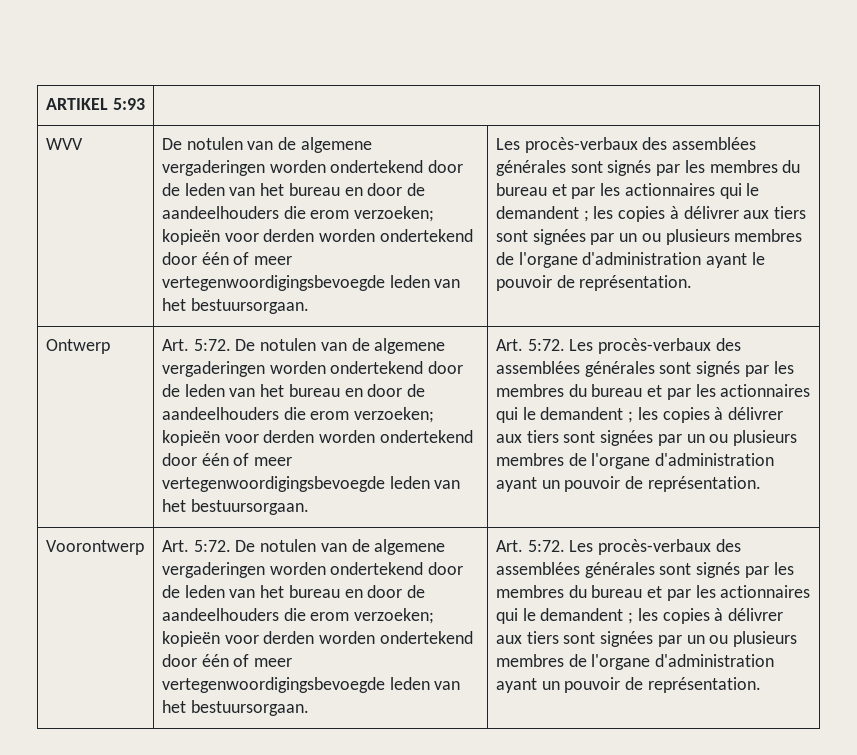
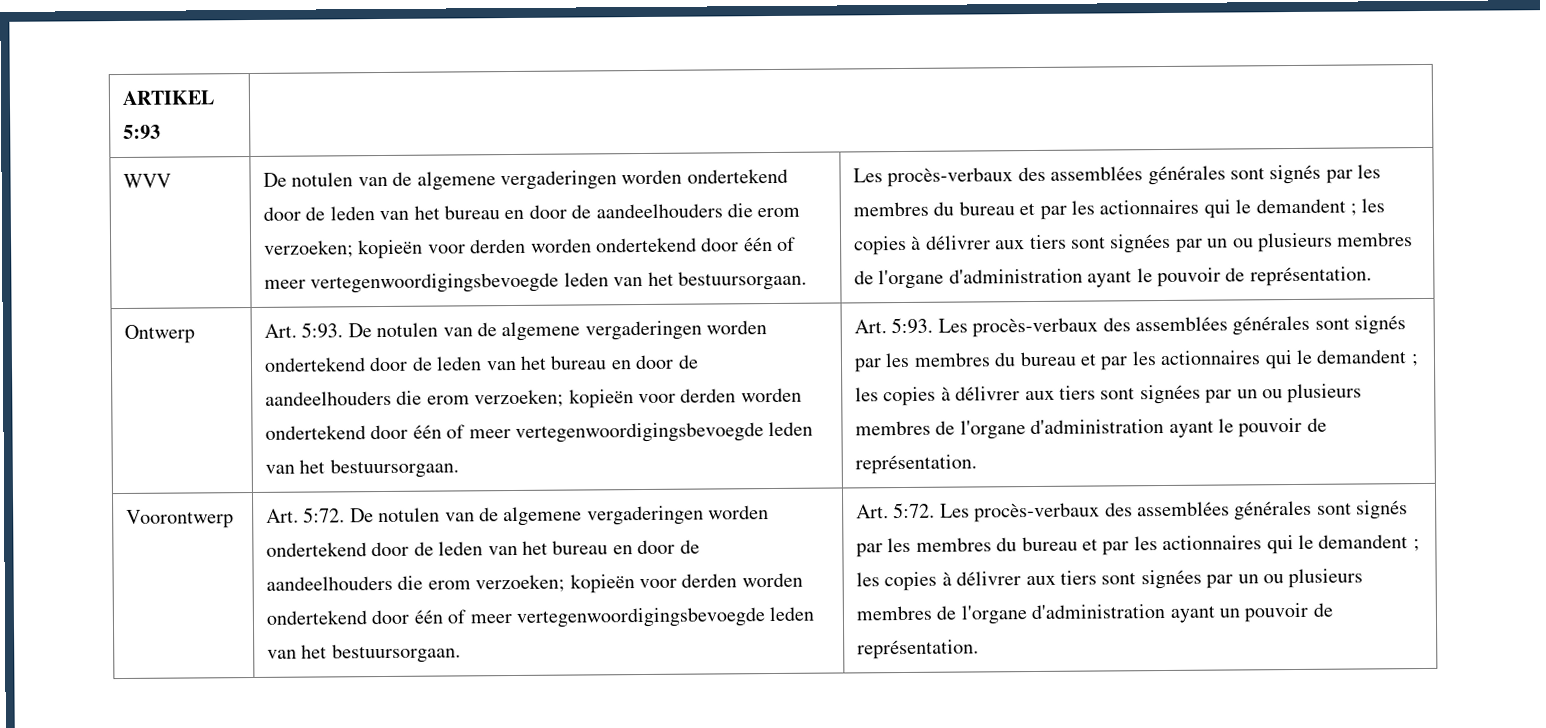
- Ontwerp | Art. 5:72. De notulen van de algemene vergaderingen worden ondertekend door de leden van het bureau en door de aandeelhouders die erom verzoeken; kopieën voor derden worden ondertekend door één of meer vertegenwoordigingsbevoegde leden van het bestuursorgaan. | Art. 5:72. Les procès-verbaux des assemblées générales sont signés par les membres du bureau et par les actionnaires qui le demandent ; les copies à délivrer aux tiers sont signées par un ou plusieurs membres de l'organe d'administration ayant un pouvoir de représentation.
+ Ontwerp | Art. 5:93. De notulen van de algemene vergaderingen worden ondertekend door de leden van het bureau en door de aandeelhouders die erom verzoeken; kopieën voor derden worden ondertekend door één of meer vertegenwoordigingsbevoegde leden van het bestuursorgaan. | Art. 5:93. Les procès-verbaux des assemblées générales sont signés par les membres du bureau et par les actionnaires qui le demandent ; les copies à délivrer aux tiers sont signées par un ou plusieurs membres de l'organe d'administration ayant le pouvoir de représentation.

